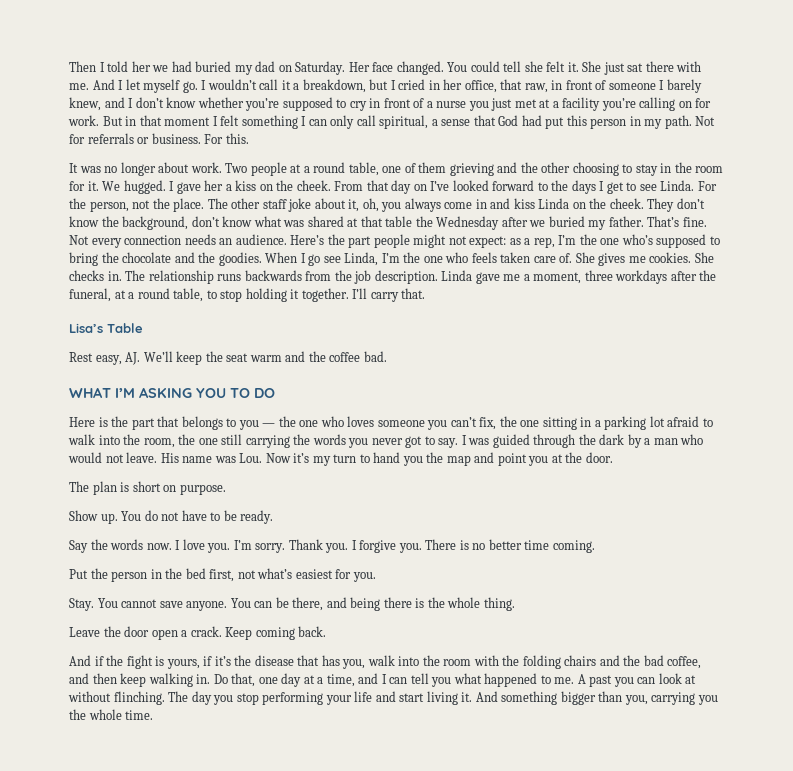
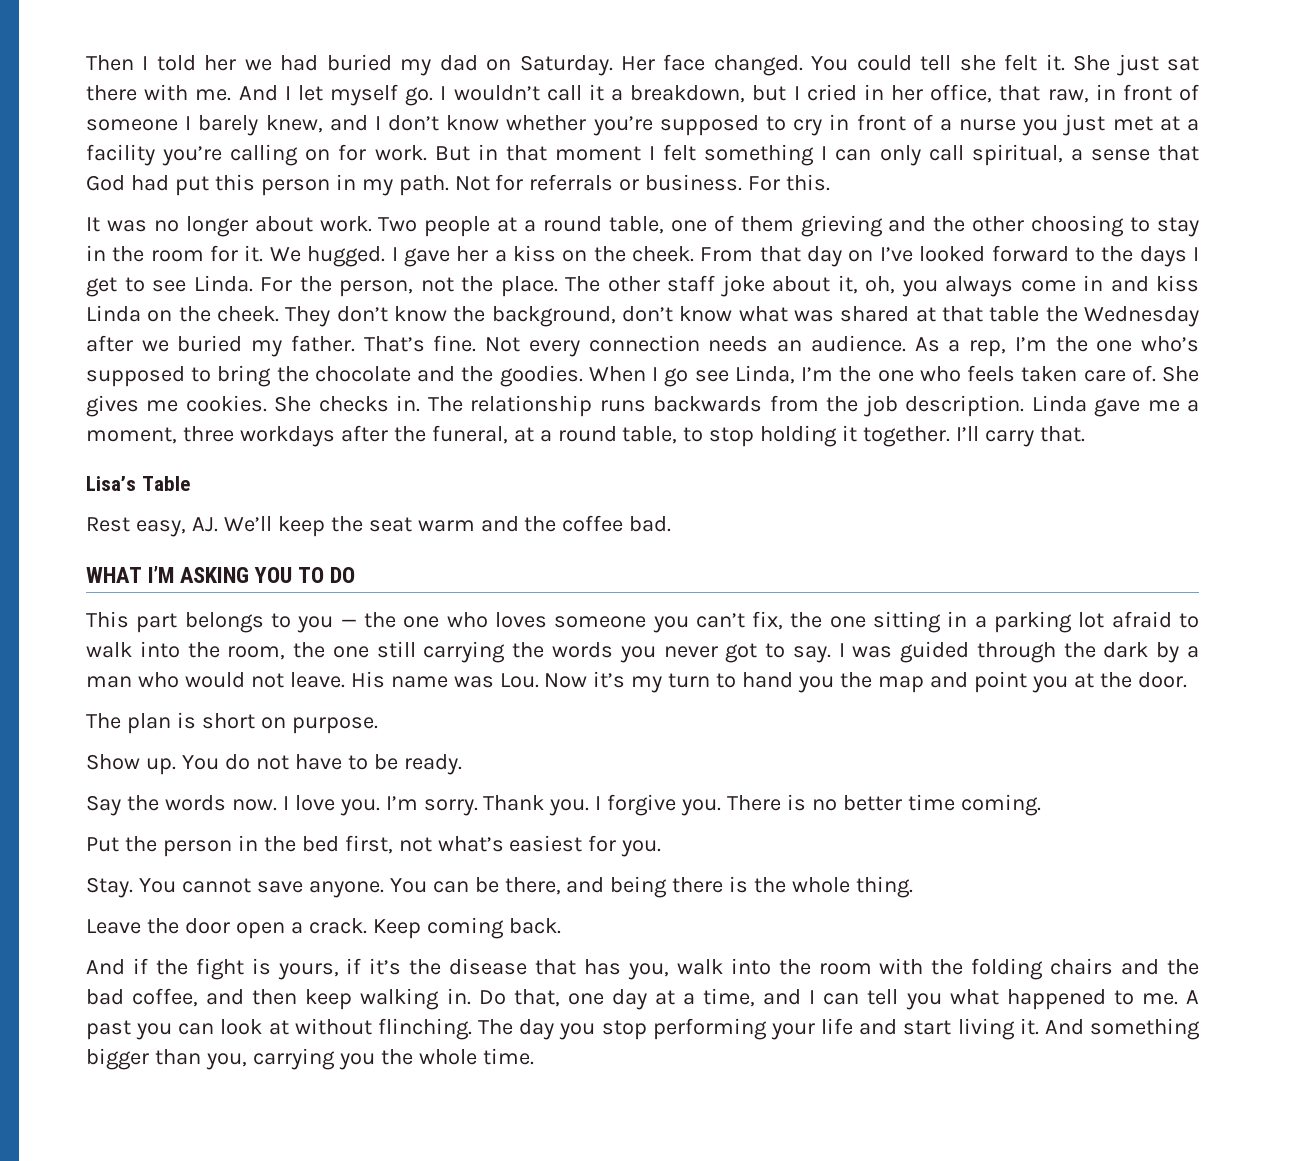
- Here’s the part people might not expect: as a rep, I’m the one who’s supposed to bring the chocolate and the goodies.
+ As a rep, I’m the one who’s supposed to bring the chocolate and the goodies.
- Here is the part that belongs to you — the one who loves someone you can’t fix, the one sitting in a parking lot afraid to walk into the room, the one still carrying the words you never got to say.
+ This part belongs to you — the one who loves someone you can’t fix, the one sitting in a parking lot afraid to walk into the room, the one still carrying the words you never got to say.

